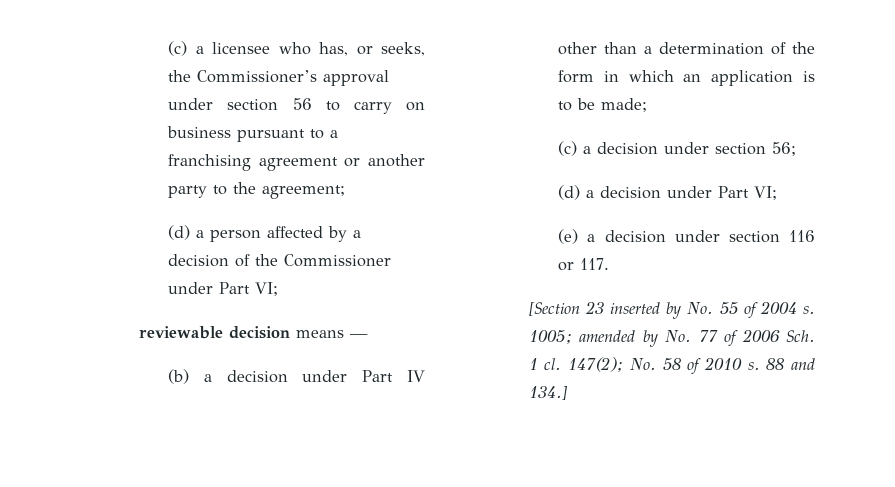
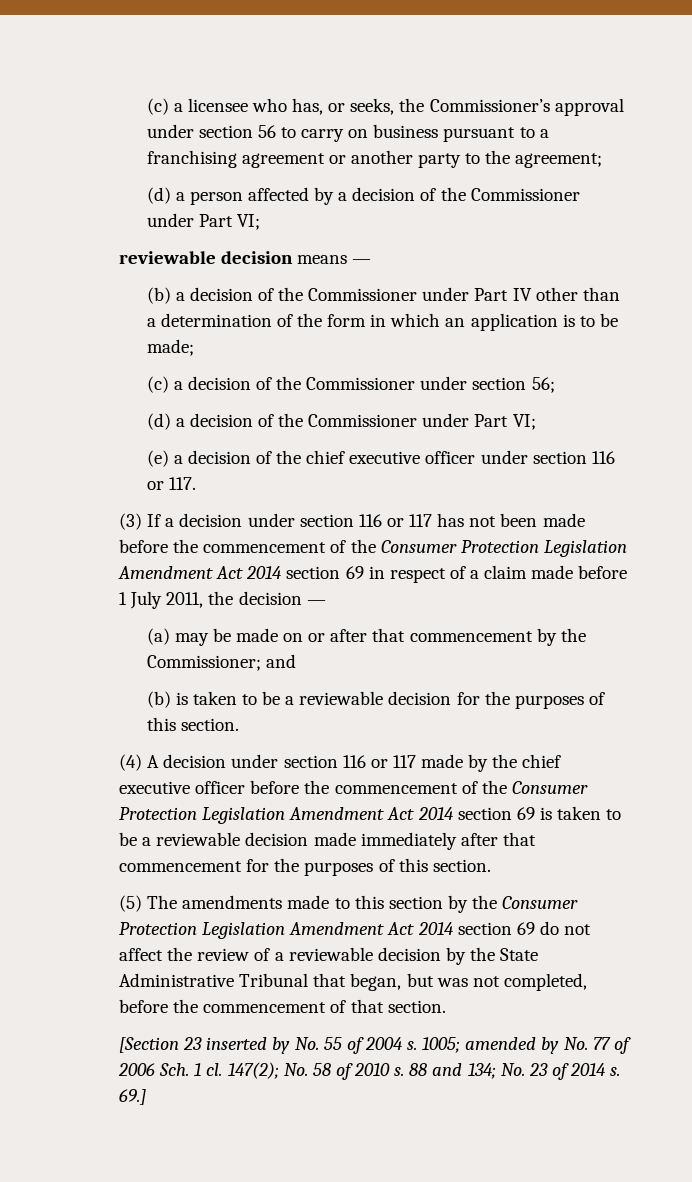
- (b) a decision under Part IV other than a determination of the form in which an application is to be made;
+ (b) a decision of the Commissioner under Part IV other than a determination of the form in which an application is to be made;
- (c) a decision under section 56;
+ (c) a decision of the Commissioner under section 56;
- (d) a decision under Part VI;
+ (d) a decision of the Commissioner under Part VI;
- (e) a decision under section 116 or 117.
+ (e) a decision of the chief executive officer under section 116 or 117.
+ (3) If a decision under section 116 or 117 has not been made before the commencement of the Consumer Protection Legislation Amendment Act 2014 section 69 in respect of a claim made before 1 July 2011, the decision —
+ (a) may be made on or after that commencement by the Commissioner; and
+ (b) is taken to be a reviewable decision for the purposes of this section.
+ (4) A decision under section 116 or 117 made by the chief executive officer before the commencement of the Consumer Protection Legislation Amendment Act 2014 section 69 is taken to be a reviewable decision made immediately after that commencement for the purposes of this section.
+ (5) The amendments made to this section by the Consumer Protection Legislation Amendment Act 2014 section 69 do not affect the review of a reviewable decision by the State Administrative Tribunal that began, but was not completed, before the commencement of that section.
- 88 and 134.]
+ 88 and 134; No. 23 of 2014 s. 69.]

